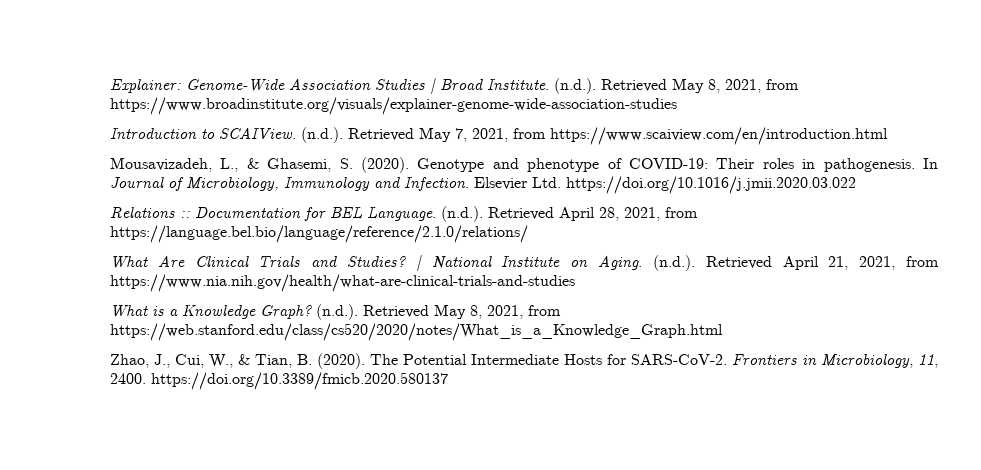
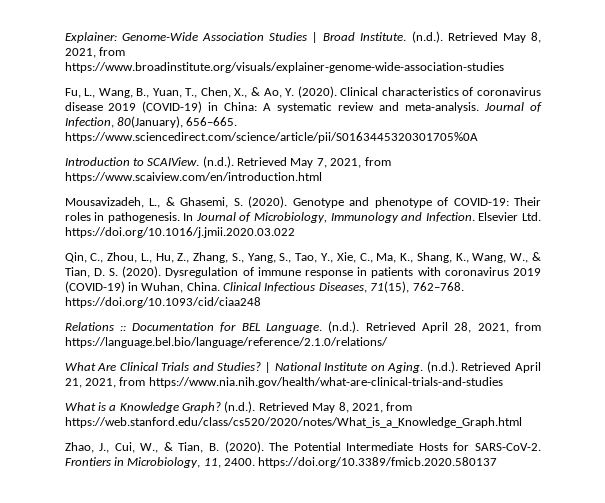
+ Fu, L., Wang, B., Yuan, T., Chen, X., & Ao, Y. (2020). Clinical characteristics of coronavirus disease 2019 (COVID-19) in China: A systematic review and meta-analysis. Journal of Infection, 80(January), 656–665. https://www.sciencedirect.com/science/article/pii/S0163445320301705%0A
+ Qin, C., Zhou, L., Hu, Z., Zhang, S., Yang, S., Tao, Y., Xie, C., Ma, K., Shang, K., Wang, W., & Tian, D. S. (2020). Dysregulation of immune response in patients with coronavirus 2019 (COVID-19) in Wuhan, China. Clinical Infectious Diseases, 71(15), 762–768. https://doi.org/10.1093/cid/ciaa248

